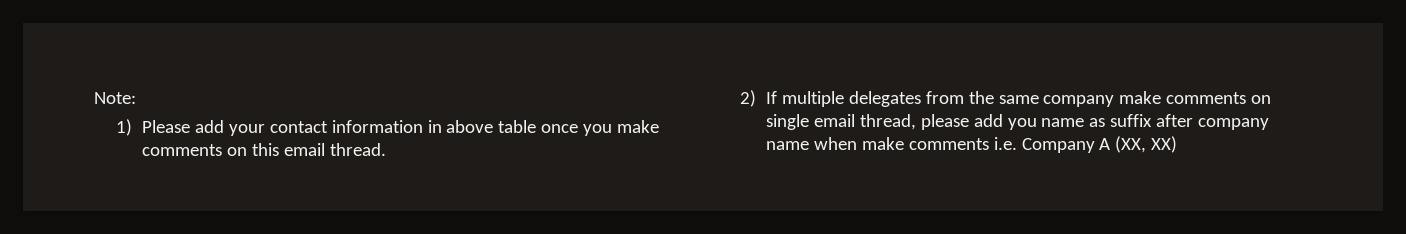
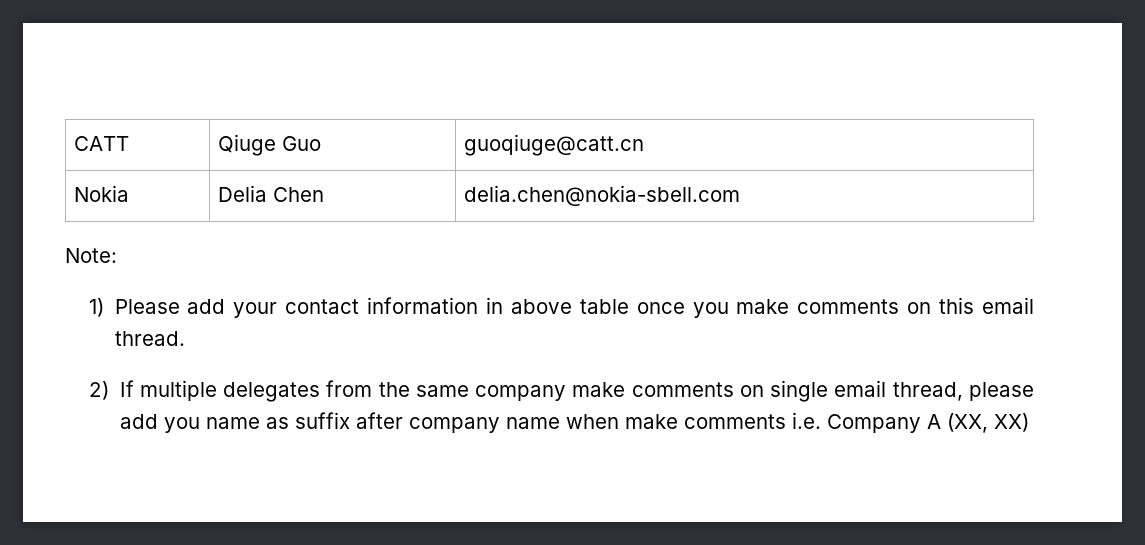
+ CATT | Qiuge Guo | guoqiuge@catt.cn
+ Nokia | Delia Chen | delia.chen@nokia-sbell.com

